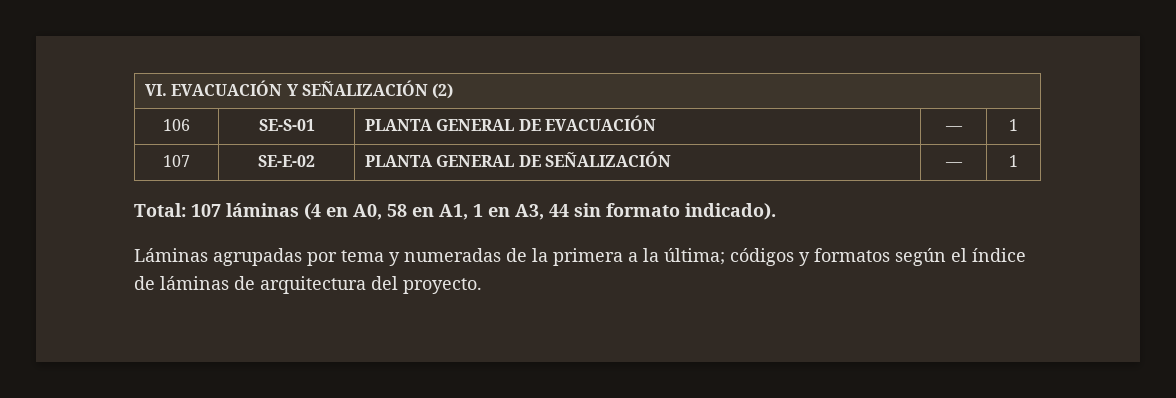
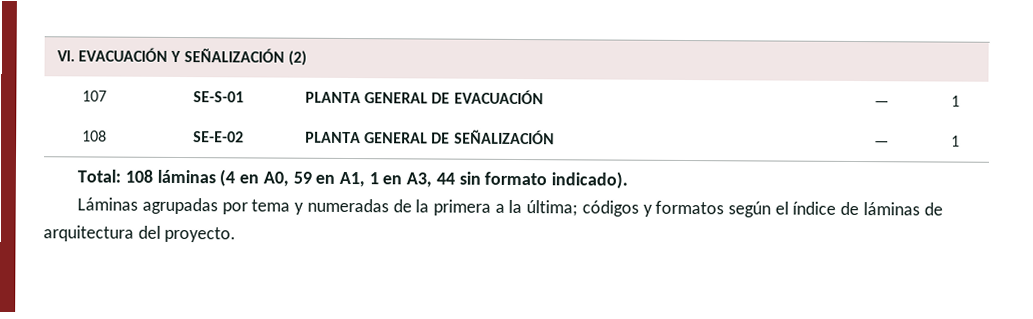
- 106 | SE-S-01 | PLANTA GENERAL DE EVACUACIÓN | — | 1
+ 107 | SE-S-01 | PLANTA GENERAL DE EVACUACIÓN | — | 1
- 107 | SE-E-02 | PLANTA GENERAL DE SEÑALIZACIÓN | — | 1
+ 108 | SE-E-02 | PLANTA GENERAL DE SEÑALIZACIÓN | — | 1
- Total: 107 láminas (4 en A0, 58 en A1, 1 en A3, 44 sin formato indicado).
+ Total: 108 láminas (4 en A0, 59 en A1, 1 en A3, 44 sin formato indicado).

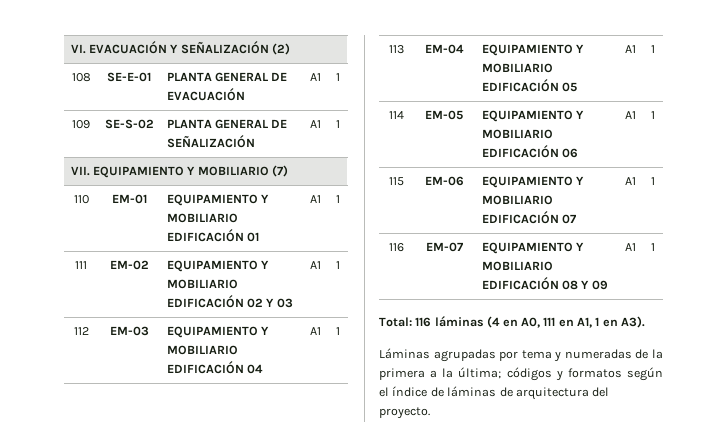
- 107 | SE-S-01 | PLANTA GENERAL DE EVACUACIÓN | — | 1
- 108 | SE-E-02 | PLANTA GENERAL DE SEÑALIZACIÓN | — | 1
+ 108 | SE-E-01 | PLANTA GENERAL DE EVACUACIÓN | A1 | 1
+ 109 | SE-S-02 | PLANTA GENERAL DE SEÑALIZACIÓN | A1 | 1
+ VII. EQUIPAMIENTO Y MOBILIARIO (7)
+ 110 | EM-01 | EQUIPAMIENTO Y MOBILIARIO EDIFICACIÓN 01 | A1 | 1
+ 111 | EM-02 | EQUIPAMIENTO Y MOBILIARIO EDIFICACIÓN 02 Y 03 | A1 | 1
+ 112 | EM-03 | EQUIPAMIENTO Y MOBILIARIO EDIFICACIÓN 04 | A1 | 1
+ 113 | EM-04 | EQUIPAMIENTO Y MOBILIARIO EDIFICACIÓN 05 | A1 | 1
+ 114 | EM-05 | EQUIPAMIENTO Y MOBILIARIO EDIFICACIÓN 06 | A1 | 1
+ 115 | EM-06 | EQUIPAMIENTO Y MOBILIARIO EDIFICACIÓN 07 | A1 | 1
+ 116 | EM-07 | EQUIPAMIENTO Y MOBILIARIO EDIFICACIÓN 08 Y 09 | A1 | 1
- Total: 108 láminas (4 en A0, 59 en A1, 1 en A3, 44 sin formato indicado).
+ Total: 116 láminas (4 en A0, 111 en A1, 1 en A3).

